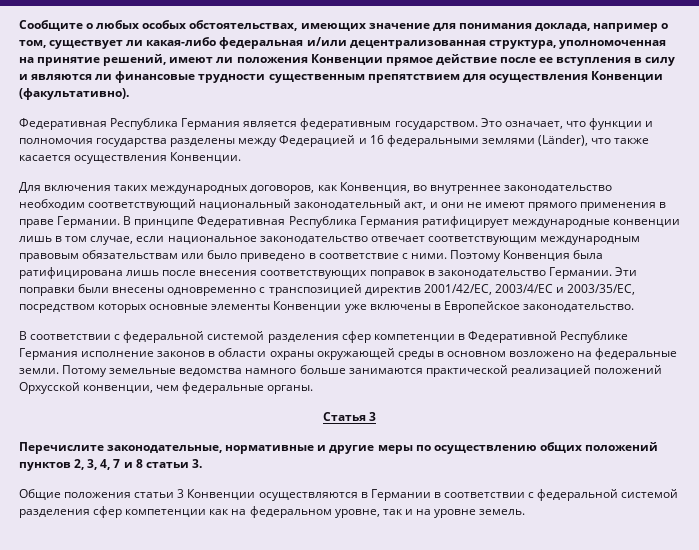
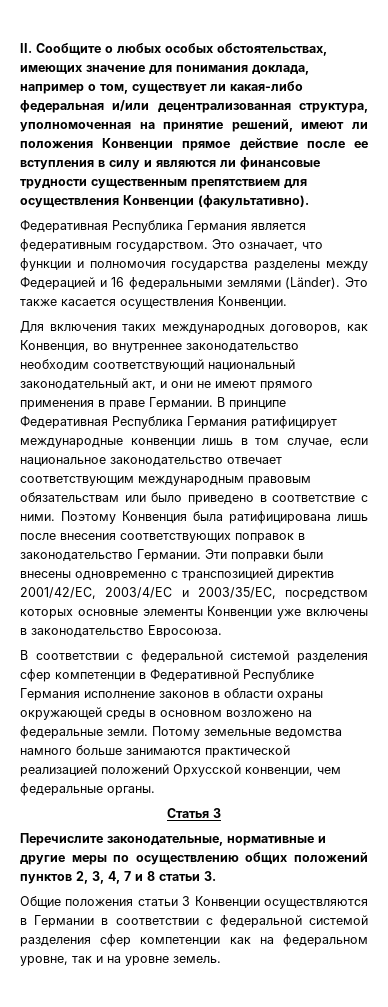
- Сообщите о любых особых обстоятельствах, имеющих значение для понимания доклада, например о том, существует ли какая-либо федеральная и/или децентрализованная структура, уполномоченная на принятие решений, имеют ли положения Конвенции прямое действие после ее вступления в силу и являются ли финансовые трудности существенным препятствием для осуществления Конвенции (факультативно).
+ II. Сообщите о любых особых обстоятельствах, имеющих значение для понимания доклада, например о том, существует ли какая-либо федеральная и/или децентрализованная структура, уполномоченная на принятие решений, имеют ли положения Конвенции прямое действие после ее вступления в силу и являются ли финансовые трудности существенным препятствием для осуществления Конвенции (факультативно).
- Это означает, что функции и полномочия государства разделены между Федерацией и 16 федеральными землями (Länder), что также касается осуществления Конвенции.
+ Это означает, что функции и полномочия государства разделены между Федерацией и 16 федеральными землями (Länder). Это также касается осуществления Конвенции.
- Эти поправки были внесены одновременно с транспозицией директив 2001/42/EC, 2003/4/EC и 2003/35/EC, посредством которых основные элементы Конвенции уже включены в Европейское законодательство.
+ Эти поправки были внесены одновременно с транспозицией директив 2001/42/EC, 2003/4/EC и 2003/35/EC, посредством которых основные элементы Конвенции уже включены в законодательство Евросоюза.

